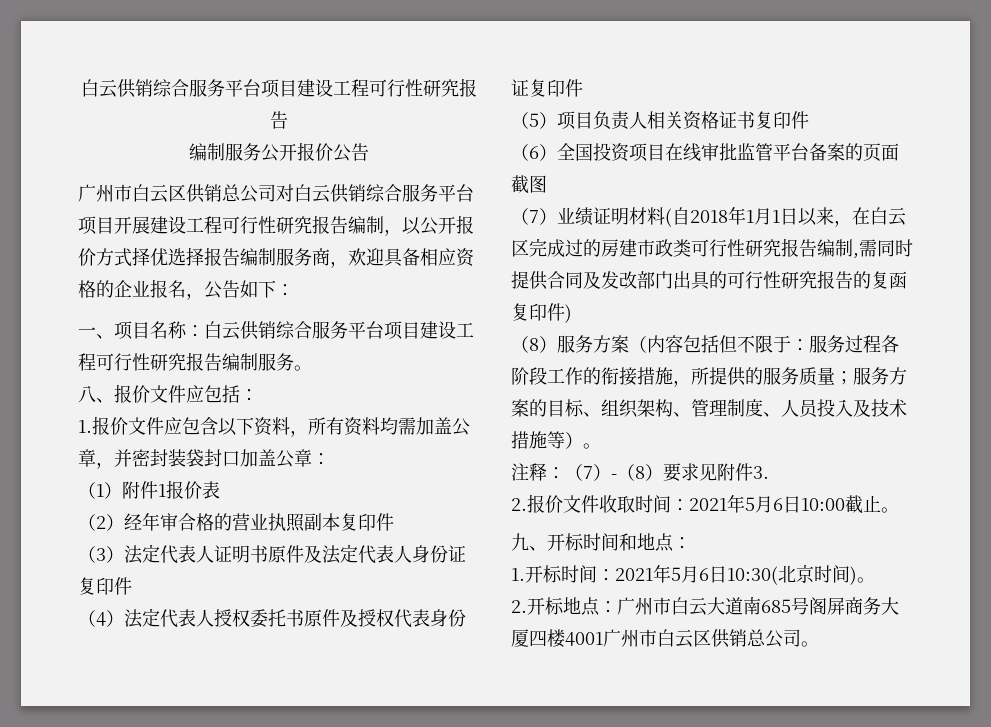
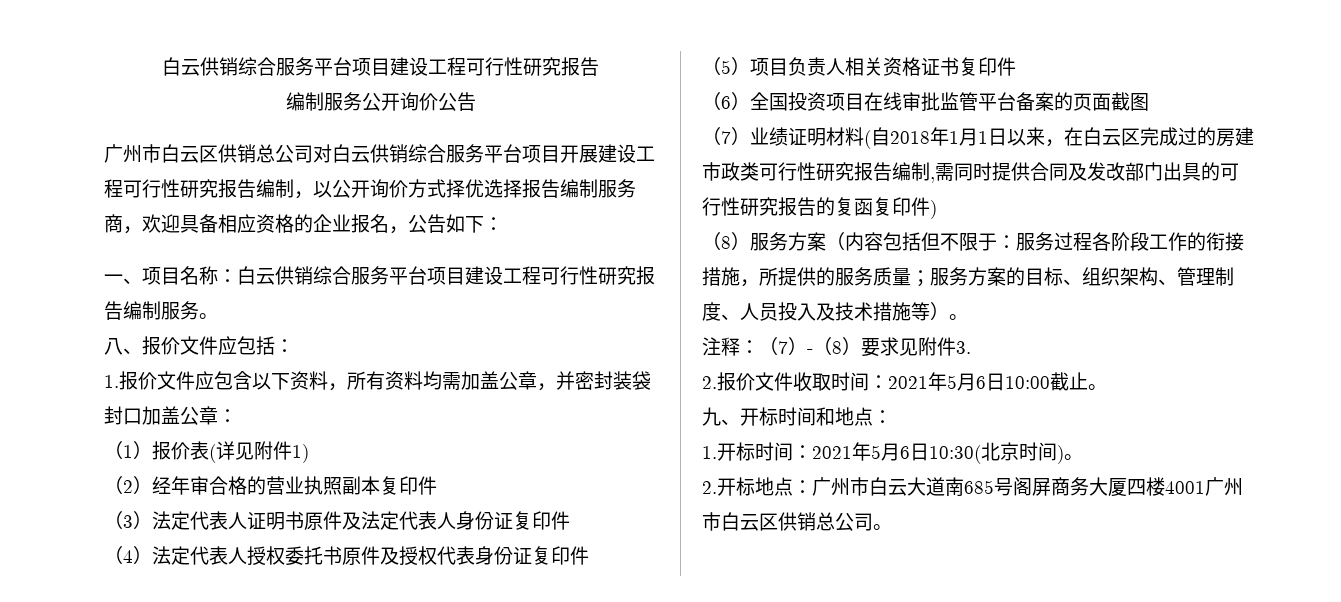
- 编制服务公开报价公告
+ 编制服务公开询价公告
- 广州市白云区供销总公司对白云供销综合服务平台项目开展建设工程可行性研究报告编制，以公开报价方式择优选择报告编制服务商，欢迎具备相应资格的企业报名，公告如下：
+ 广州市白云区供销总公司对白云供销综合服务平台项目开展建设工程可行性研究报告编制，以公开询价方式择优选择报告编制服务商，欢迎具备相应资格的企业报名，公告如下：
- （1）附件1报价表
+ （1）报价表(详见附件1)

